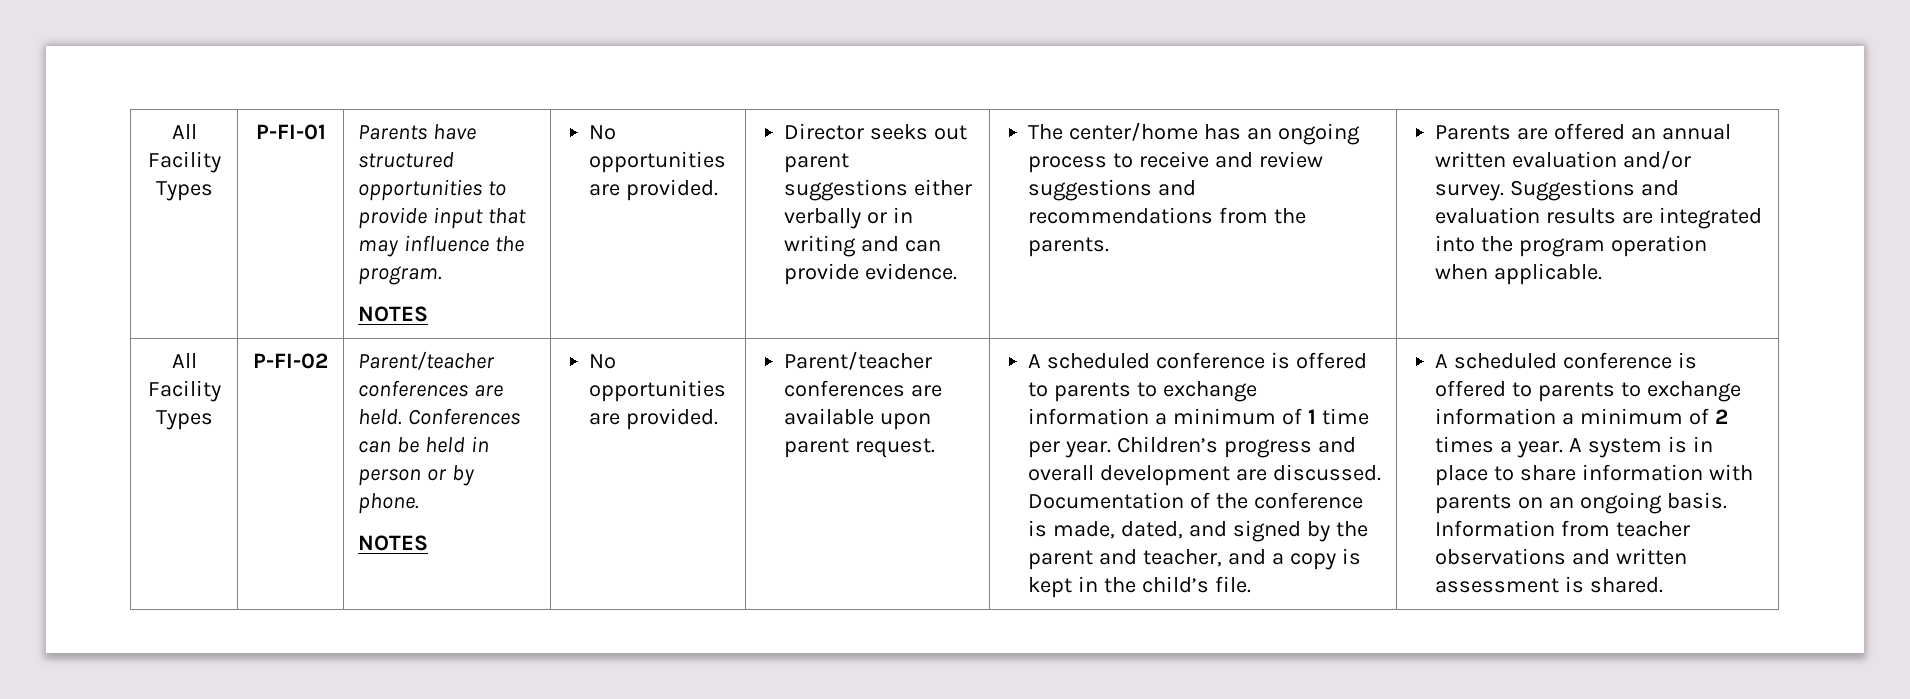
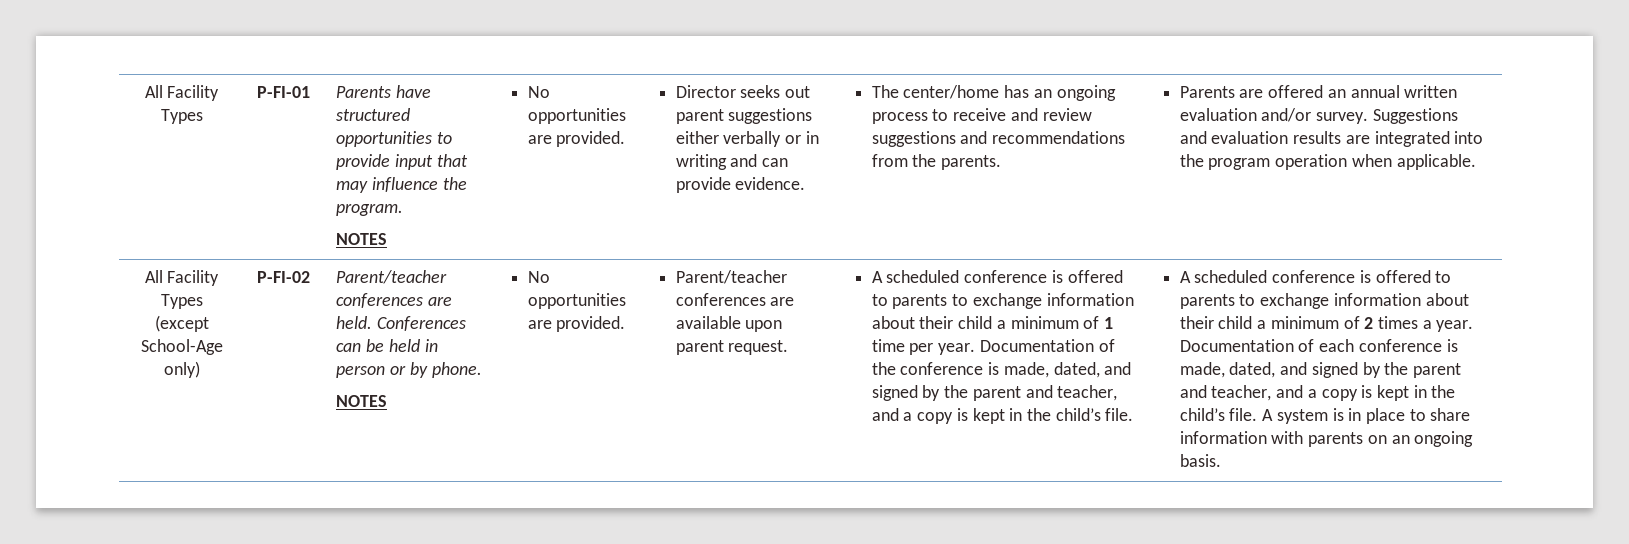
  Suggestions and evaluation results are integrated into the program operation when applicable.
- All Facility Types
+ All Facility Types (except School-Age only)
- A scheduled conference is offered to parents to exchange information a minimum of 1 time per year.
+ A scheduled conference is offered to parents to exchange information about their child a minimum of 1 time per year.
- Children’s progress and overall development are discussed.
- A scheduled conference is offered to parents to exchange information a minimum of 2 times a year.
+ A scheduled conference is offered to parents to exchange information about their child a minimum of 2 times a year.
+ Documentation of each conference is made, dated, and signed by the parent and teacher, and a copy is kept in the child’s file.
- Information from teacher observations and written assessment is shared.

